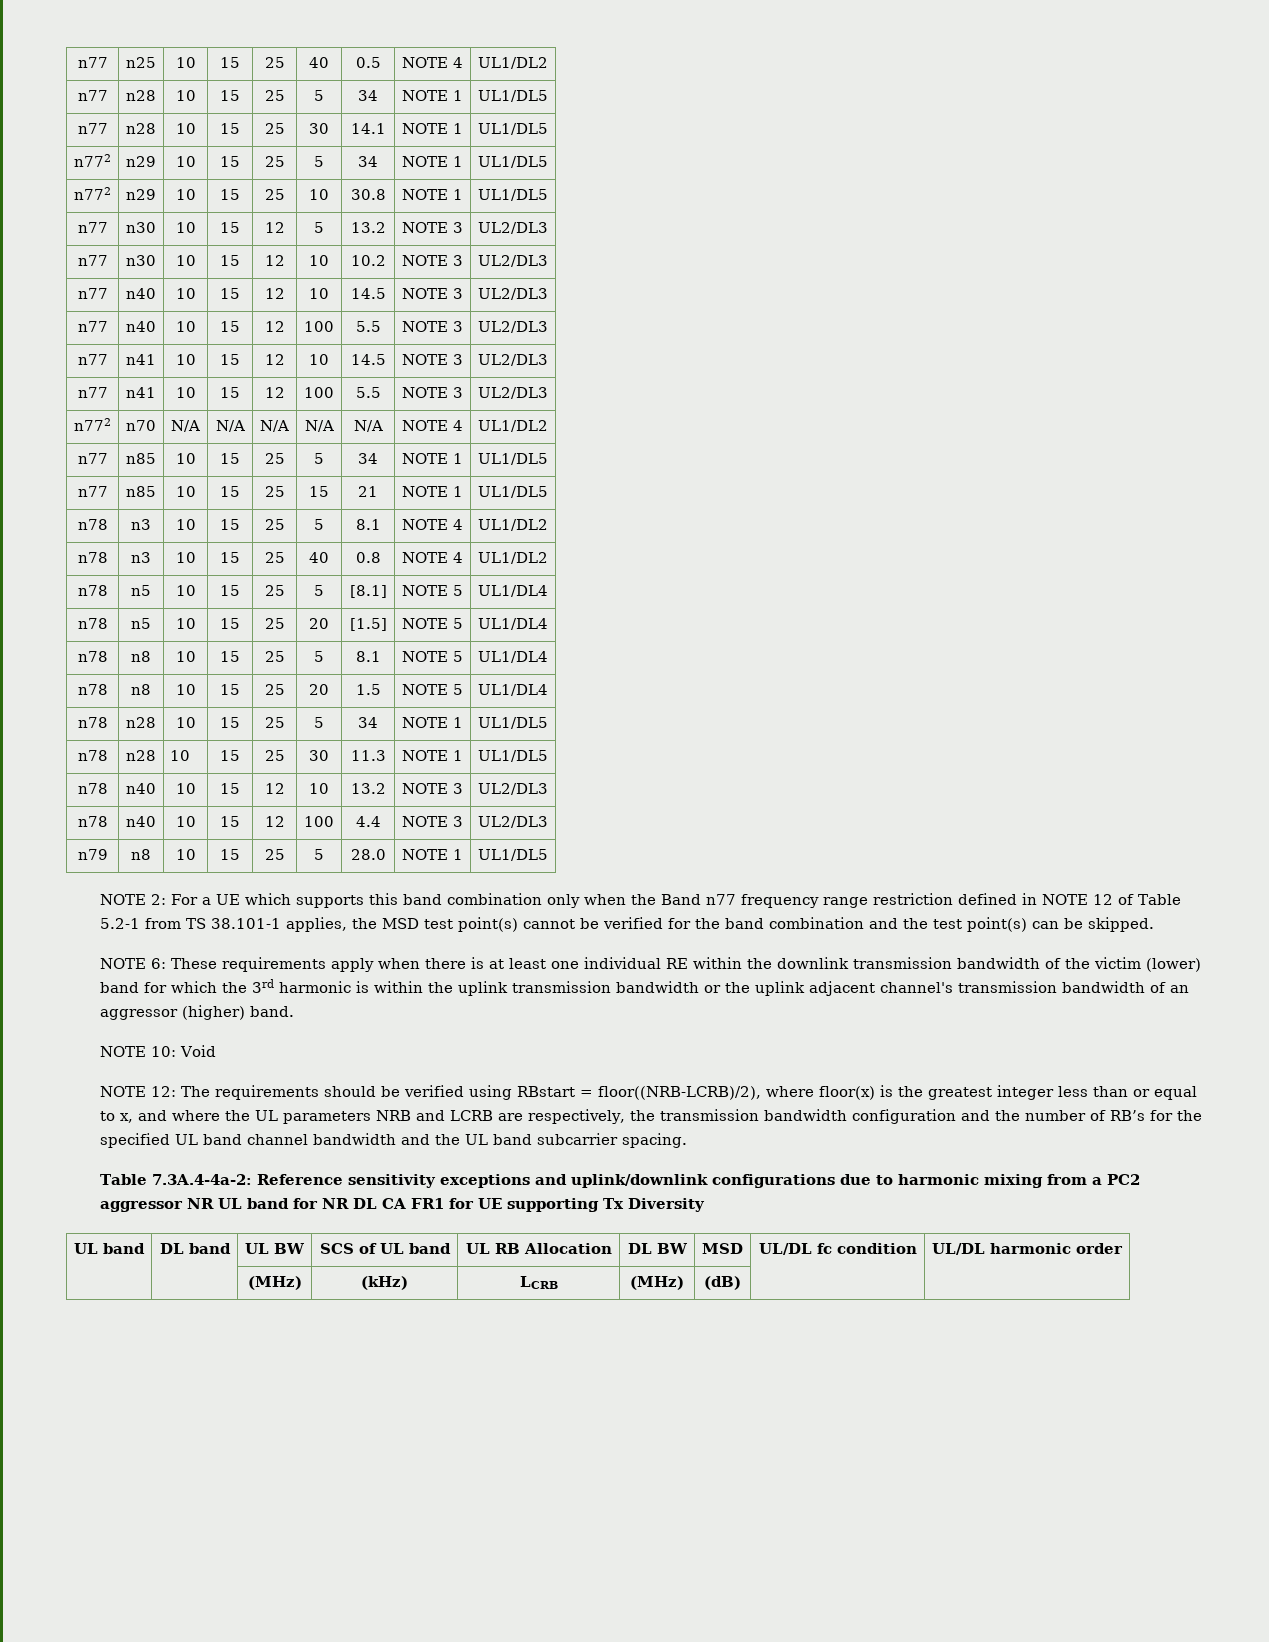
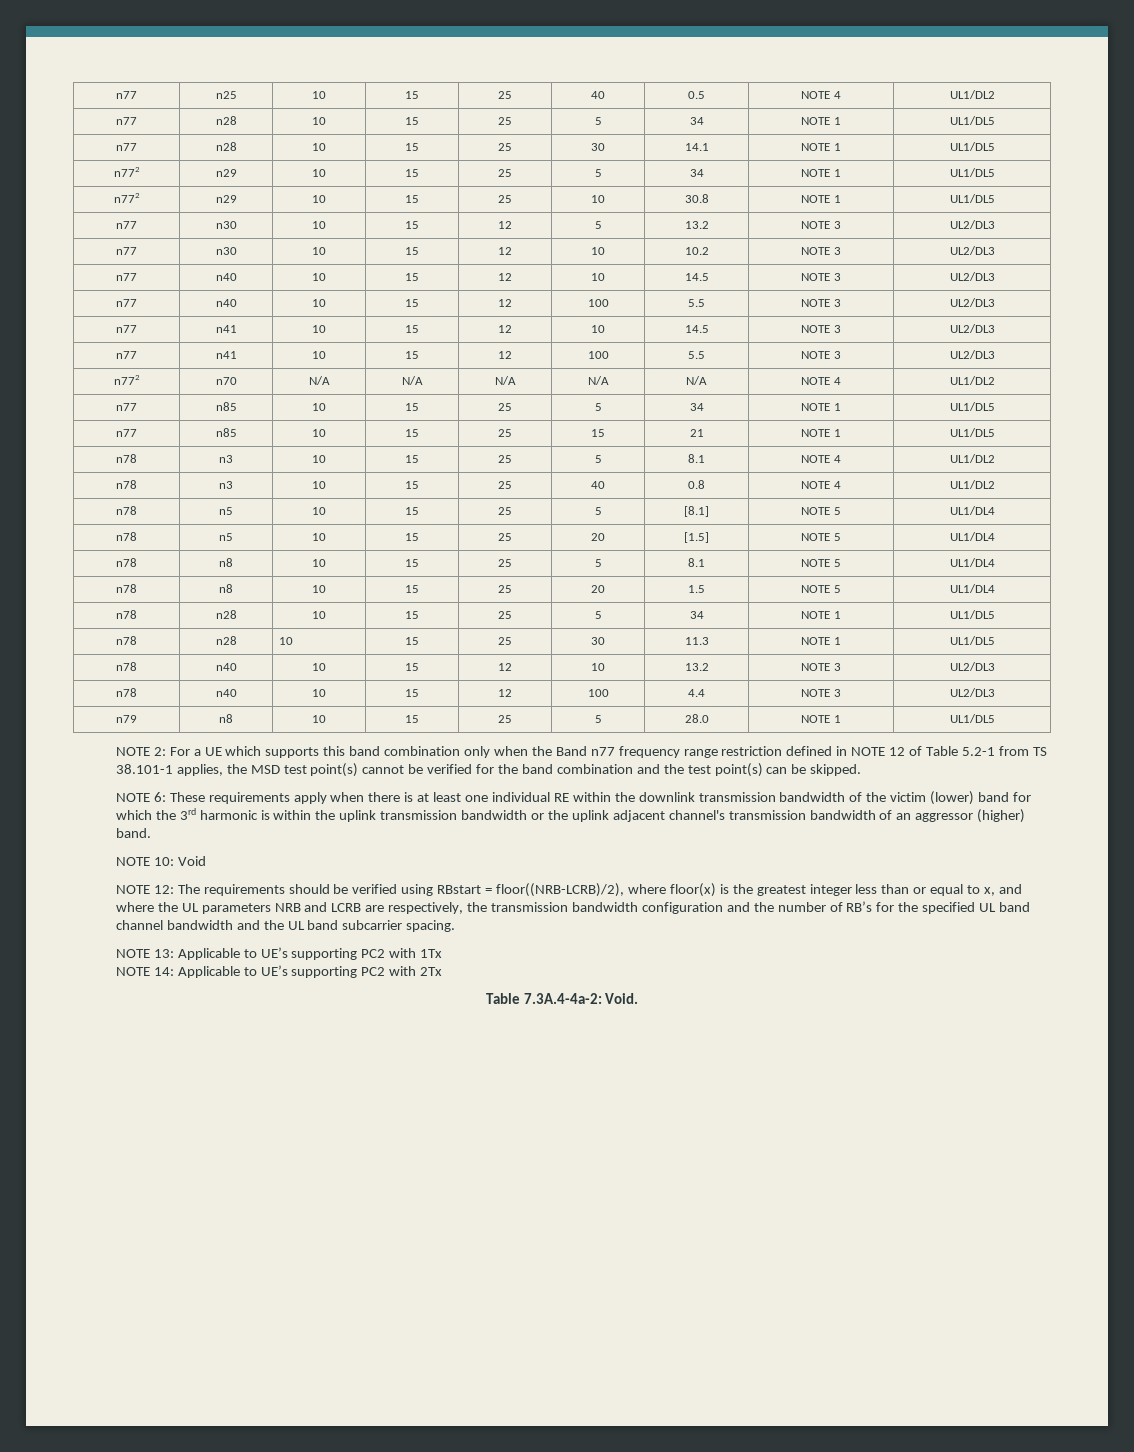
- Table 7.3A.4-4a-2: Reference sensitivity exceptions and uplink/downlink configurations due to harmonic mixing from a PC2 aggressor NR UL band for NR DL CA FR1 for UE supporting Tx Diversity
- UL band | DL band | UL BW | SCS of UL band | UL RB Allocation | DL BW | MSD | UL/DL fc condition | UL/DL harmonic order
- | | (MHz) | (kHz) | LCRB | (MHz) | (dB) | |
+ NOTE 13: Applicable to UE’s supporting PC2 with 1Tx
+ NOTE 14: Applicable to UE’s supporting PC2 with 2Tx
+ Table 7.3A.4-4a-2: Void.

